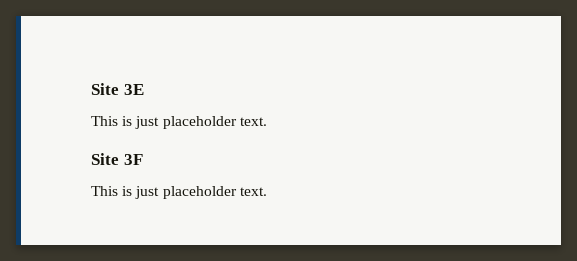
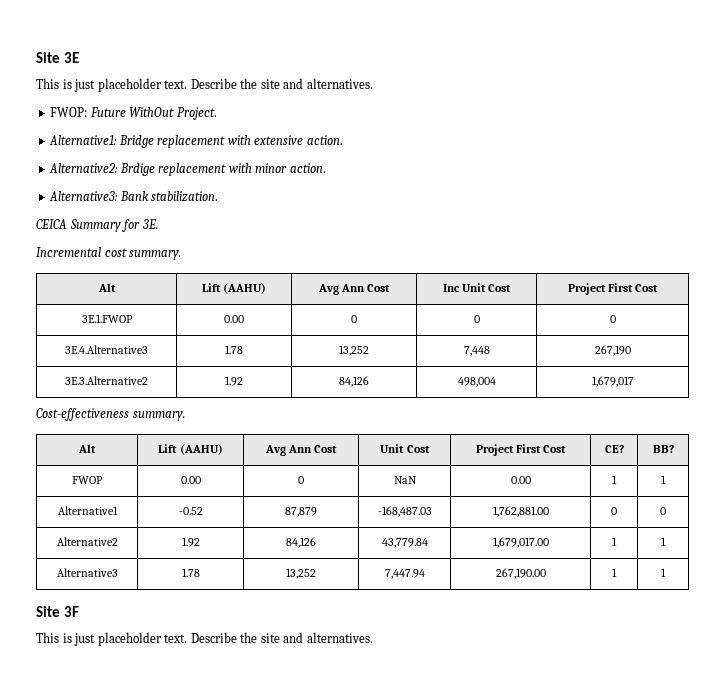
  Site 3E
- This is just placeholder text.
+ This is just placeholder text. Describe the site and alternatives.
+ FWOP: Future WithOut Project.
+ Alternative1: Bridge replacement with extensive action.
+ Alternative2: Brdige replacement with minor action.
+ Alternative3: Bank stabilization.
+ CEICA Summary for 3E.
+ Incremental cost summary.
+ Alt | Lift (AAHU) | Avg Ann Cost | Inc Unit Cost | Project First Cost
+ 3E.1.FWOP | 0.00 | 0 | 0 | 0
+ 3E.4.Alternative3 | 1.78 | 13,252 | 7,448 | 267,190
+ 3E.3.Alternative2 | 1.92 | 84,126 | 498,004 | 1,679,017
+ Cost-effectiveness summary.
+ Alt | Lift (AAHU) | Avg Ann Cost | Unit Cost | Project First Cost | CE? | BB?
+ FWOP | 0.00 | 0 | NaN | 0.00 | 1 | 1
+ Alternative1 | -0.52 | 87,879 | -168,487.03 | 1,762,881.00 | 0 | 0
+ Alternative2 | 1.92 | 84,126 | 43,779.84 | 1,679,017.00 | 1 | 1
+ Alternative3 | 1.78 | 13,252 | 7,447.94 | 267,190.00 | 1 | 1
  Site 3F
- This is just placeholder text.
+ This is just placeholder text. Describe the site and alternatives.

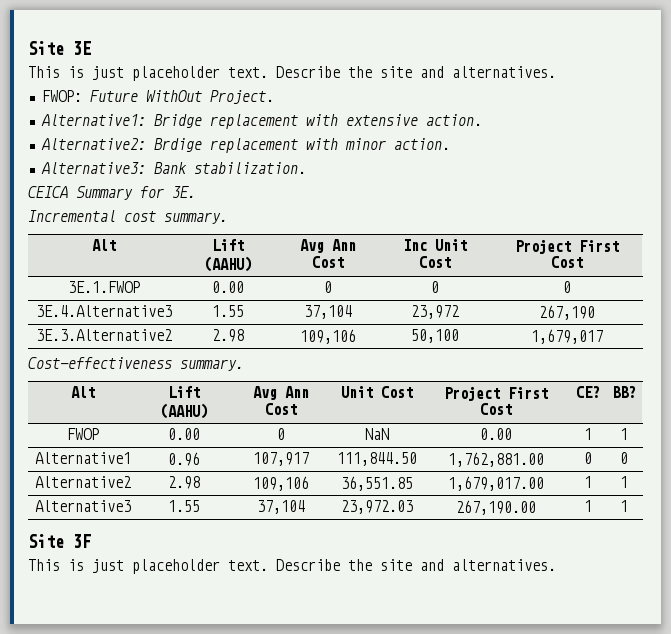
- 3E.4.Alternative3 | 1.78 | 13,252 | 7,448 | 267,190
+ 3E.4.Alternative3 | 1.55 | 37,104 | 23,972 | 267,190
- 3E.3.Alternative2 | 1.92 | 84,126 | 498,004 | 1,679,017
+ 3E.3.Alternative2 | 2.98 | 109,106 | 50,100 | 1,679,017
- Alternative1 | -0.52 | 87,879 | -168,487.03 | 1,762,881.00 | 0 | 0
+ Alternative1 | 0.96 | 107,917 | 111,844.50 | 1,762,881.00 | 0 | 0
- Alternative2 | 1.92 | 84,126 | 43,779.84 | 1,679,017.00 | 1 | 1
+ Alternative2 | 2.98 | 109,106 | 36,551.85 | 1,679,017.00 | 1 | 1
- Alternative3 | 1.78 | 13,252 | 7,447.94 | 267,190.00 | 1 | 1
+ Alternative3 | 1.55 | 37,104 | 23,972.03 | 267,190.00 | 1 | 1

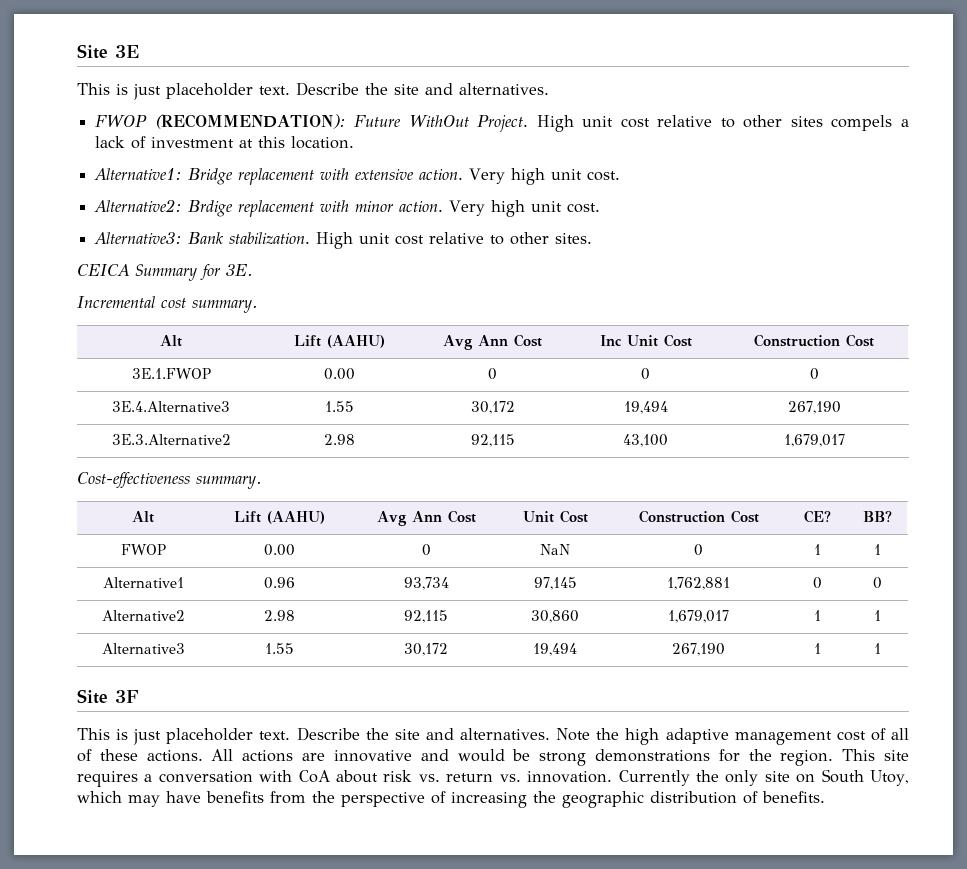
- FWOP: Future WithOut Project.
+ FWOP (RECOMMENDATION): Future WithOut Project. High unit cost relative to other sites compels a lack of investment at this location.
- Alternative1: Bridge replacement with extensive action.
+ Alternative1: Bridge replacement with extensive action. Very high unit cost.
- Alternative2: Brdige replacement with minor action.
+ Alternative2: Brdige replacement with minor action. Very high unit cost.
+ High unit cost relative to other sites.
- Alt | Lift (AAHU) | Avg Ann Cost | Inc Unit Cost | Project First Cost
+ Alt | Lift (AAHU) | Avg Ann Cost | Inc Unit Cost | Construction Cost
- 3E.4.Alternative3 | 1.55 | 37,104 | 23,972 | 267,190
+ 3E.4.Alternative3 | 1.55 | 30,172 | 19,494 | 267,190
- 3E.3.Alternative2 | 2.98 | 109,106 | 50,100 | 1,679,017
+ 3E.3.Alternative2 | 2.98 | 92,115 | 43,100 | 1,679,017
- Alt | Lift (AAHU) | Avg Ann Cost | Unit Cost | Project First Cost | CE? | BB?
+ Alt | Lift (AAHU) | Avg Ann Cost | Unit Cost | Construction Cost | CE? | BB?
- FWOP | 0.00 | 0 | NaN | 0.00 | 1 | 1
+ FWOP | 0.00 | 0 | NaN | 0 | 1 | 1
- Alternative1 | 0.96 | 107,917 | 111,844.50 | 1,762,881.00 | 0 | 0
+ Alternative1 | 0.96 | 93,734 | 97,145 | 1,762,881 | 0 | 0
- Alternative2 | 2.98 | 109,106 | 36,551.85 | 1,679,017.00 | 1 | 1
+ Alternative2 | 2.98 | 92,115 | 30,860 | 1,679,017 | 1 | 1
- Alternative3 | 1.55 | 37,104 | 23,972.03 | 267,190.00 | 1 | 1
+ Alternative3 | 1.55 | 30,172 | 19,494 | 267,190 | 1 | 1
+ Note the high adaptive management cost of all of these actions. All actions are innovative and would be strong demonstrations for the region. This site requires a conversation with CoA about risk vs. return vs. innovation. Currently the only site on South Utoy, which may have benefits from the perspective of increasing the geographic distribution of benefits.

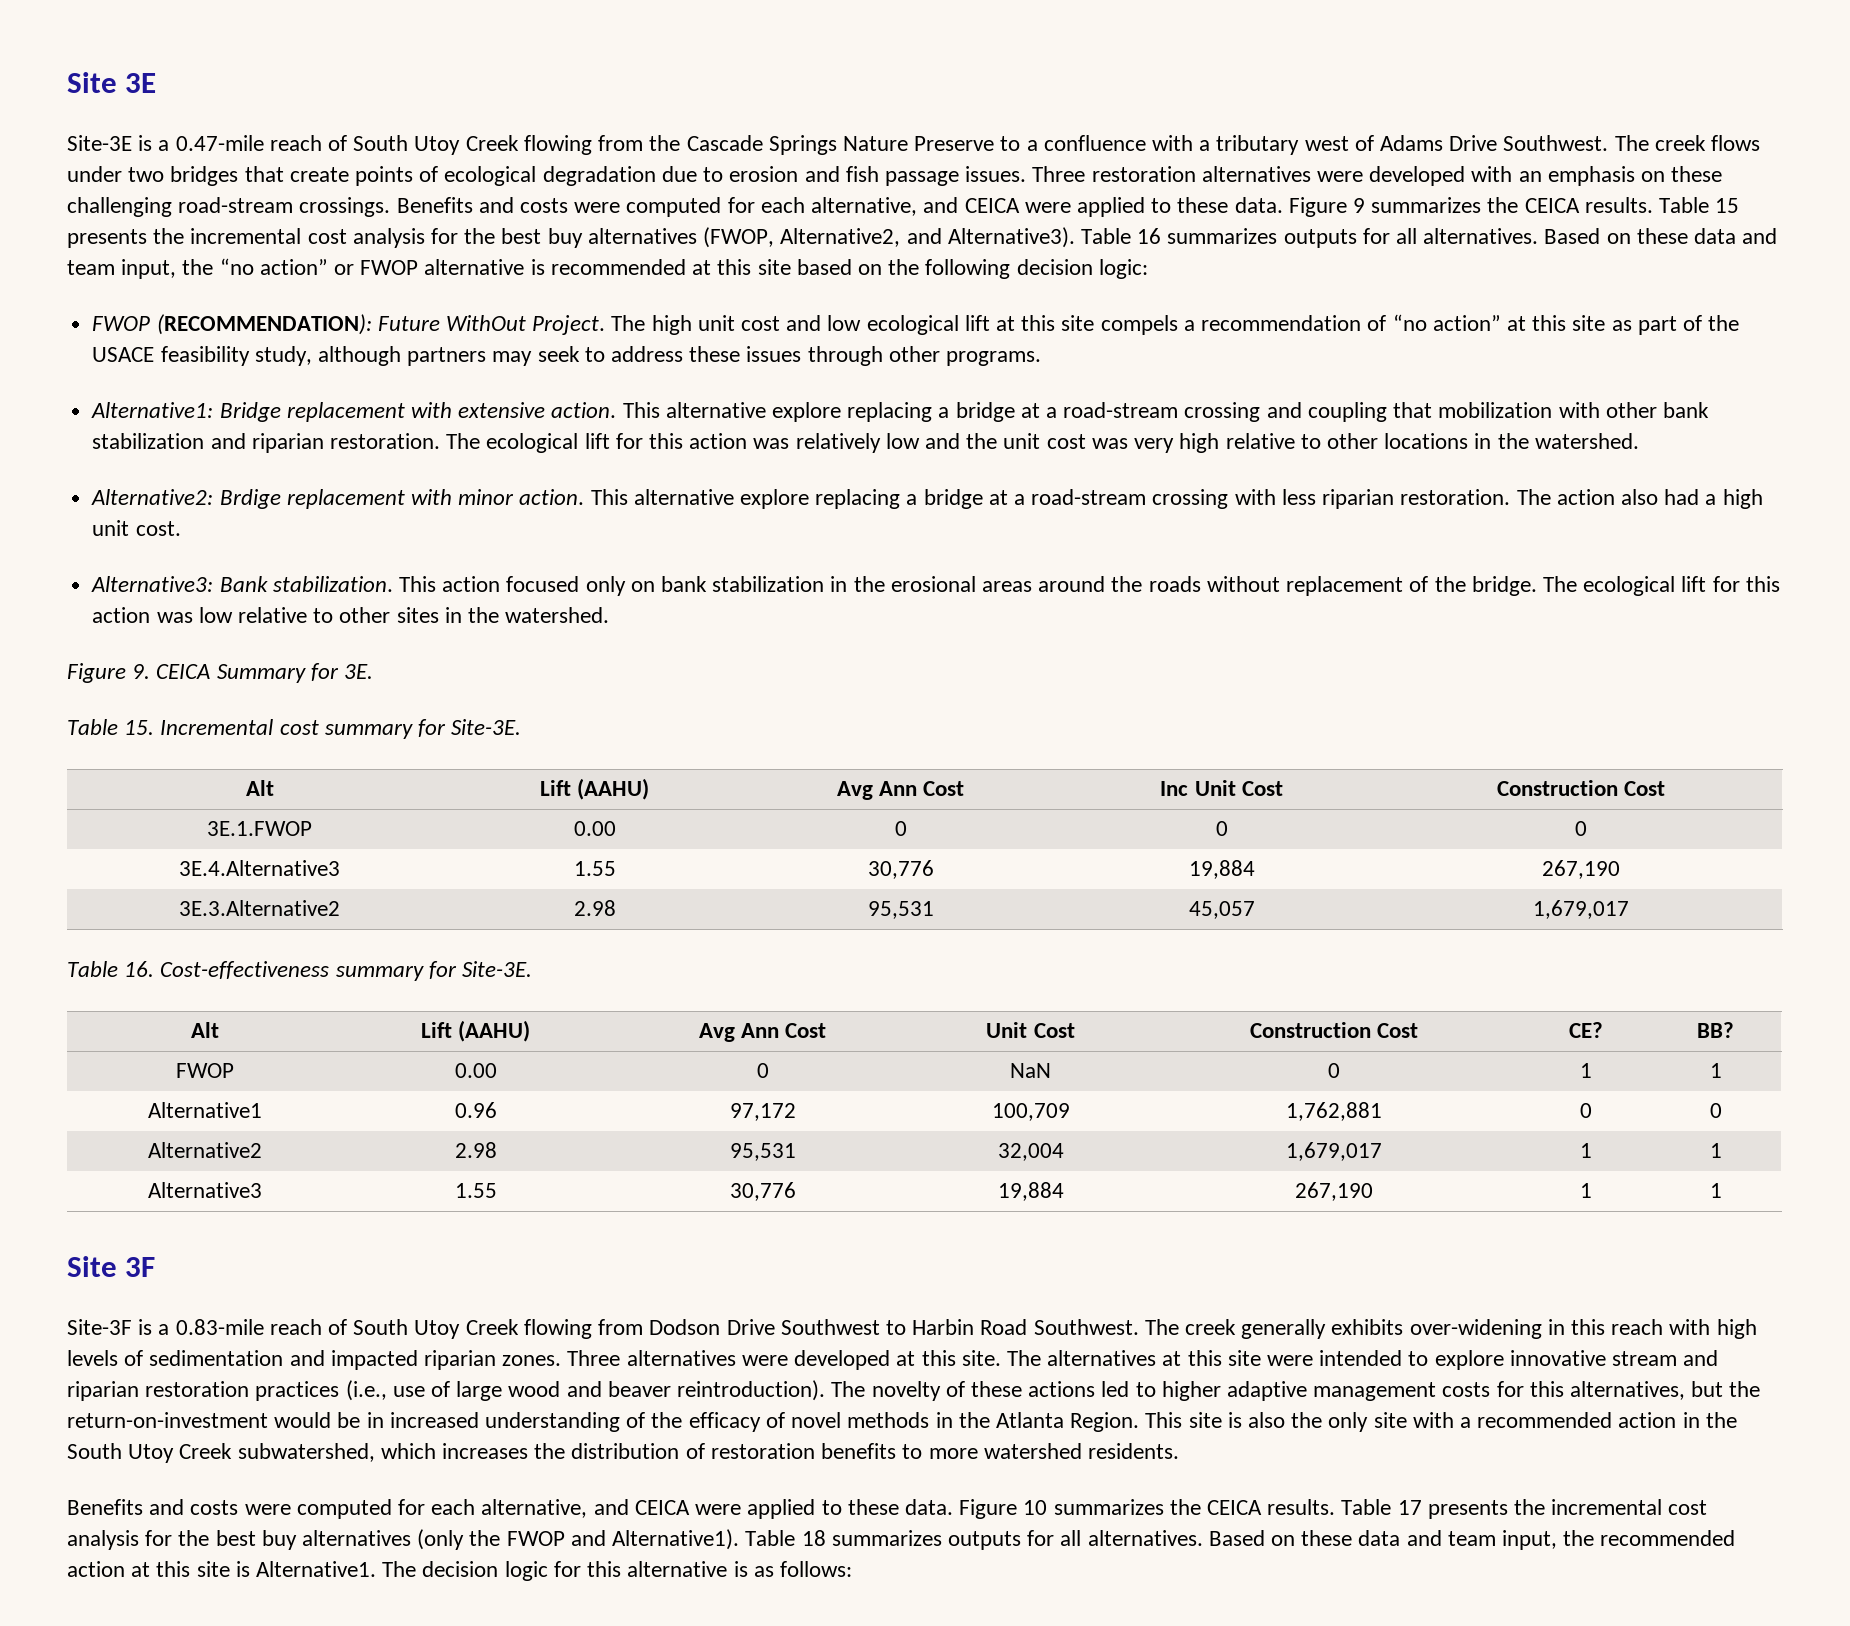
  Site 3E
- This is just placeholder text. Describe the site and alternatives.
+ Site-3E is a 0.47-mile reach of South Utoy Creek flowing from the Cascade Springs Nature Preserve to a confluence with a tributary west of Adams Drive Southwest. The creek flows under two bridges that create points of ecological degradation due to erosion and fish passage issues. Three restoration alternatives were developed with an emphasis on these challenging road-stream crossings. Benefits and costs were computed for each alternative, and CEICA were applied to these data. Figure 9 summarizes the CEICA results. Table 15 presents the incremental cost analysis for the best buy alternatives (FWOP, Alternative2, and Alternative3). Table 16 summarizes outputs for all alternatives. Based on these data and team input, the “no action” or FWOP alternative is recommended at this site based on the following decision logic:
- High unit cost relative to other sites compels a lack of investment at this location.
+ The high unit cost and low ecological lift at this site compels a recommendation of “no action” at this site as part of the USACE feasibility study, although partners may seek to address these issues through other programs.
- Alternative1: Bridge replacement with extensive action. Very high unit cost.
+ Alternative1: Bridge replacement with extensive action. This alternative explore replacing a bridge at a road-stream crossing and coupling that mobilization with other bank stabilization and riparian restoration. The ecological lift for this action was relatively low and the unit cost was very high relative to other locations in the watershed.
- Alternative2: Brdige replacement with minor action. Very high unit cost.
+ Alternative2: Brdige replacement with minor action. This alternative explore replacing a bridge at a road-stream crossing with less riparian restoration. The action also had a high unit cost.
- High unit cost relative to other sites.
- CEICA Summary for 3E.
- Incremental cost summary.
+ This action focused only on bank stabilization in the erosional areas around the roads without replacement of the bridge. The ecological lift for this action was low relative to other sites in the watershed.
+ Figure 9. CEICA Summary for 3E.
+ Table 15. Incremental cost summary for Site-3E.
- 3E.4.Alternative3 | 1.55 | 30,172 | 19,494 | 267,190
+ 3E.4.Alternative3 | 1.55 | 30,776 | 19,884 | 267,190
- 3E.3.Alternative2 | 2.98 | 92,115 | 43,100 | 1,679,017
+ 3E.3.Alternative2 | 2.98 | 95,531 | 45,057 | 1,679,017
- Cost-effectiveness summary.
+ Table 16. Cost-effectiveness summary for Site-3E.
- Alternative1 | 0.96 | 93,734 | 97,145 | 1,762,881 | 0 | 0
+ Alternative1 | 0.96 | 97,172 | 100,709 | 1,762,881 | 0 | 0
- Alternative2 | 2.98 | 92,115 | 30,860 | 1,679,017 | 1 | 1
+ Alternative2 | 2.98 | 95,531 | 32,004 | 1,679,017 | 1 | 1
- Alternative3 | 1.55 | 30,172 | 19,494 | 267,190 | 1 | 1
+ Alternative3 | 1.55 | 30,776 | 19,884 | 267,190 | 1 | 1
- This is just placeholder text. Describe the site and alternatives. Note the high adaptive management cost of all of these actions. All actions are innovative and would be strong demonstrations for the region. This site requires a conversation with CoA about risk vs. return vs. innovation. Currently the only site on South Utoy, which may have benefits from the perspective of increasing the geographic distribution of benefits.
+ Site-3F is a 0.83-mile reach of South Utoy Creek flowing from Dodson Drive Southwest to Harbin Road Southwest. The creek generally exhibits over-widening in this reach with high levels of sedimentation and impacted riparian zones. Three alternatives were developed at this site. The alternatives at this site were intended to explore innovative stream and riparian restoration practices (i.e., use of large wood and beaver reintroduction). The novelty of these actions led to higher adaptive management costs for this alternatives, but the return-on-investment would be in increased understanding of the efficacy of novel methods in the Atlanta Region. This site is also the only site with a recommended action in the South Utoy Creek subwatershed, which increases the distribution of restoration benefits to more watershed residents.
+ Benefits and costs were computed for each alternative, and CEICA were applied to these data. Figure 10 summarizes the CEICA results. Table 17 presents the incremental cost analysis for the best buy alternatives (only the FWOP and Alternative1). Table 18 summarizes outputs for all alternatives. Based on these data and team input, the recommended action at this site is Alternative1. The decision logic for this alternative is as follows:

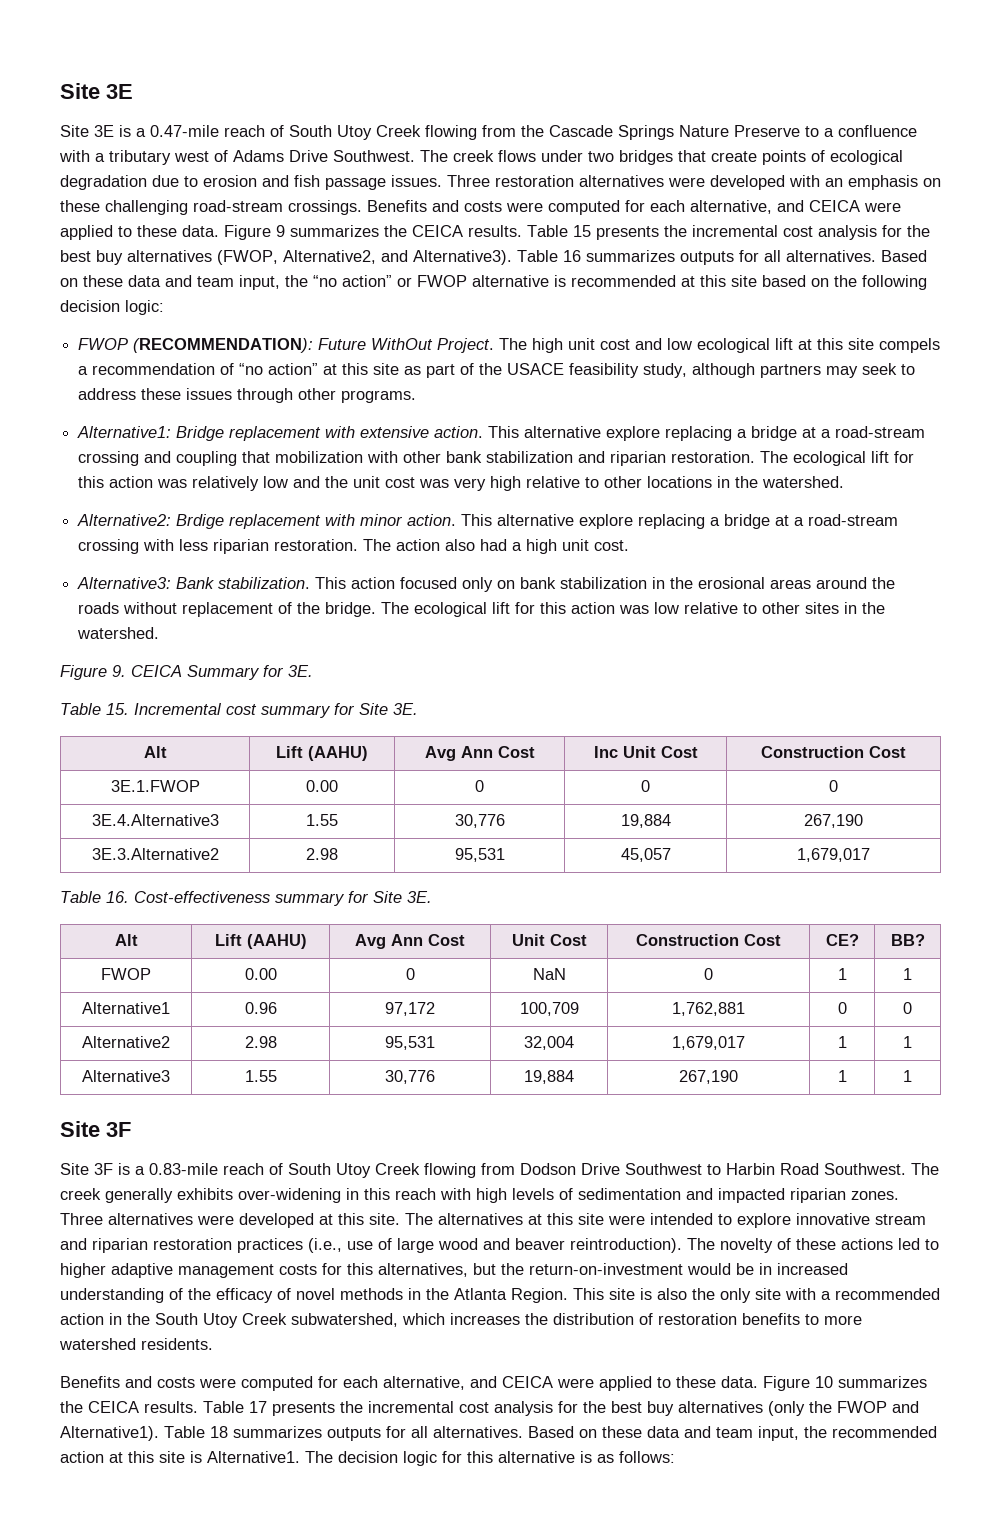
- Site-3E is a 0.47-mile reach of South Utoy Creek flowing from the Cascade Springs Nature Preserve to a confluence with a tributary west of Adams Drive Southwest.
+ Site 3E is a 0.47-mile reach of South Utoy Creek flowing from the Cascade Springs Nature Preserve to a confluence with a tributary west of Adams Drive Southwest.
- Table 15. Incremental cost summary for Site-3E.
+ Table 15. Incremental cost summary for Site 3E.
- Table 16. Cost-effectiveness summary for Site-3E.
+ Table 16. Cost-effectiveness summary for Site 3E.
- Site-3F is a 0.83-mile reach of South Utoy Creek flowing from Dodson Drive Southwest to Harbin Road Southwest.
+ Site 3F is a 0.83-mile reach of South Utoy Creek flowing from Dodson Drive Southwest to Harbin Road Southwest.

